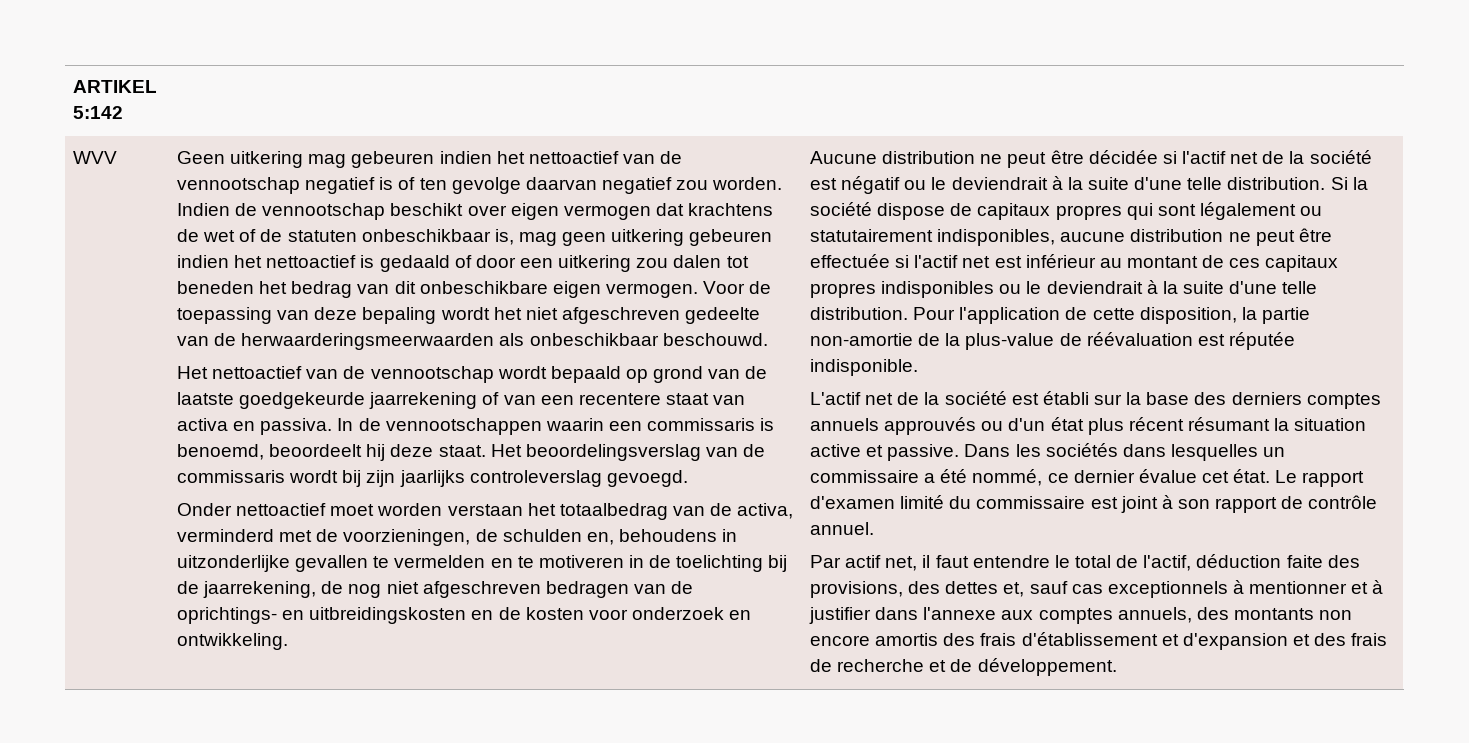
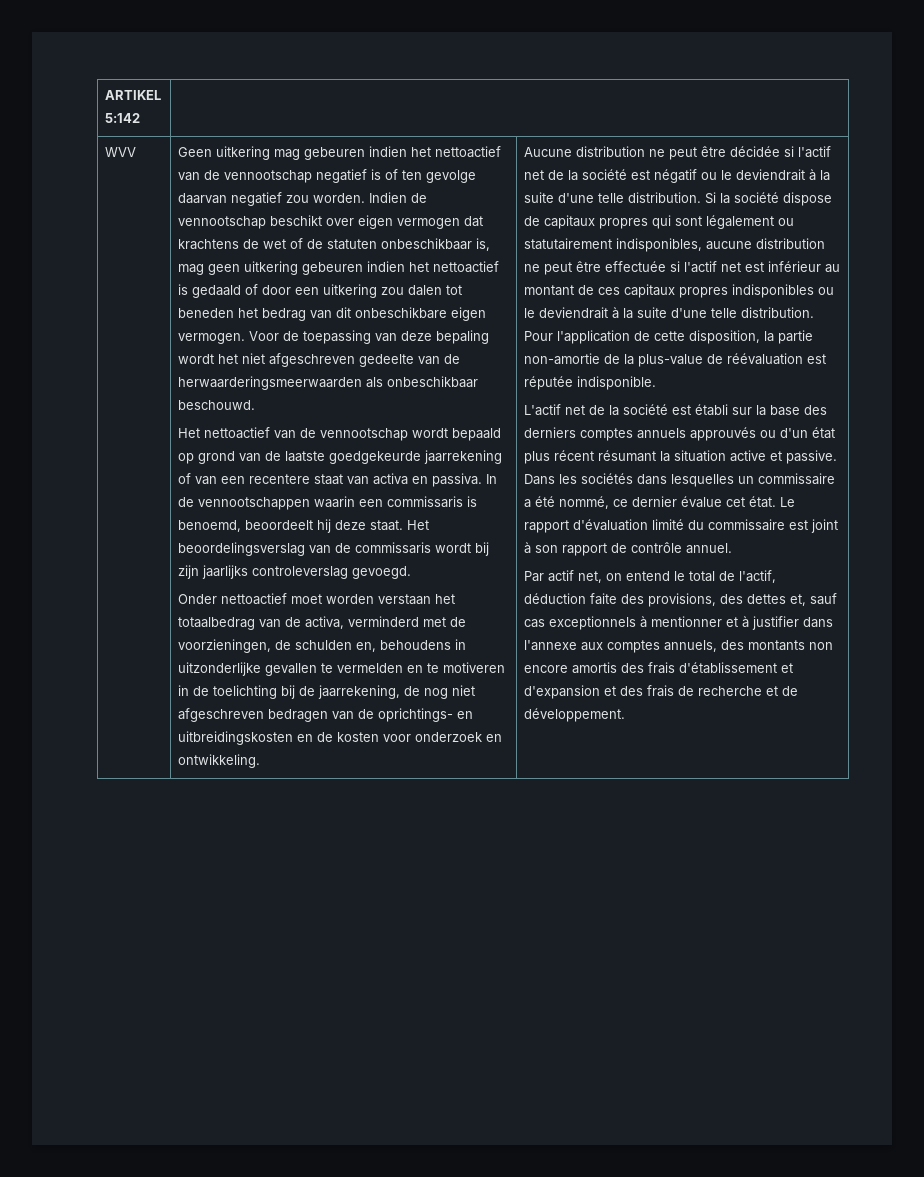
- Le rapport d'examen limité du commissaire est joint à son rapport de contrôle annuel.
+ Le rapport d'évaluation limité du commissaire est joint à son rapport de contrôle annuel.
- Par actif net, il faut entendre le total de l'actif, déduction faite des provisions, des dettes et, sauf cas exceptionnels à mentionner et à justifier dans l'annexe aux comptes annuels, des montants non encore amortis des frais d'établissement et d'expansion et des frais de recherche et de développement.
+ Par actif net, on entend le total de l'actif, déduction faite des provisions, des dettes et, sauf cas exceptionnels à mentionner et à justifier dans l'annexe aux comptes annuels, des montants non encore amortis des frais d'établissement et d'expansion et des frais de recherche et de développement.

